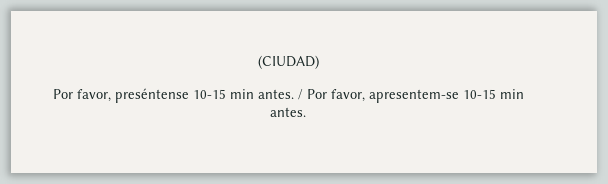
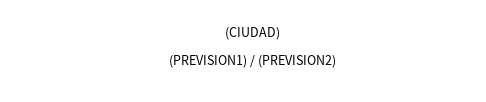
- Por favor, preséntense 10-15 min antes. / Por favor, apresentem-se 10-15 min antes.
+ (PREVISION1) / (PREVISION2)

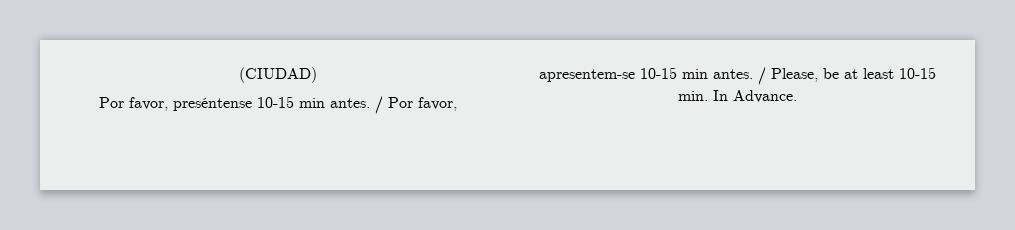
- (PREVISION1) / (PREVISION2)
+ Por favor, preséntense 10-15 min antes. / Por favor, apresentem-se 10-15 min antes. / Please, be at least 10-15 min. In Advance.

